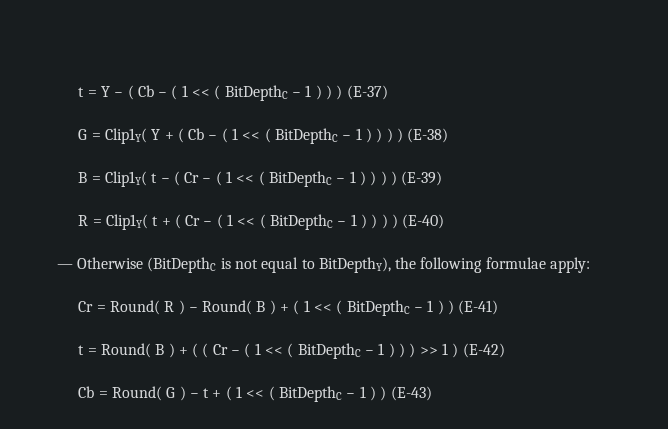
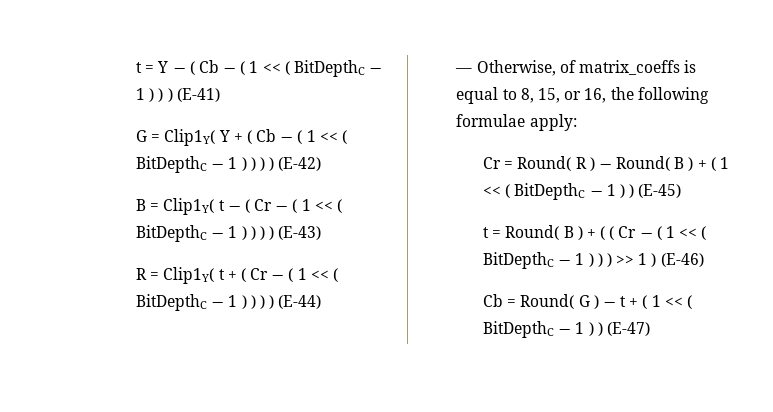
- t = Y − ( Cb − ( 1 << ( BitDepthC − 1 ) ) ) (E-37)
+ t = Y − ( Cb − ( 1 << ( BitDepthC − 1 ) ) ) (E-41)
- G = Clip1Y( Y + ( Cb − ( 1 << ( BitDepthC − 1 ) ) ) ) (E-38)
+ G = Clip1Y( Y + ( Cb − ( 1 << ( BitDepthC − 1 ) ) ) ) (E-42)
- B = Clip1Y( t − ( Cr − ( 1 << ( BitDepthC − 1 ) ) ) ) (E-39)
+ B = Clip1Y( t − ( Cr − ( 1 << ( BitDepthC − 1 ) ) ) ) (E-43)
- R = Clip1Y( t + ( Cr − ( 1 << ( BitDepthC − 1 ) ) ) ) (E-40)
+ R = Clip1Y( t + ( Cr − ( 1 << ( BitDepthC − 1 ) ) ) ) (E-44)
- — Otherwise (BitDepthC is not equal to BitDepthY), the following formulae apply:
+ — Otherwise, of matrix_coeffs is equal to 8, 15, or 16, the following formulae apply:
- Cr = Round( R ) − Round( B ) + ( 1 << ( BitDepthC − 1 ) ) (E-41)
+ Cr = Round( R ) − Round( B ) + ( 1 << ( BitDepthC − 1 ) ) (E-45)
- t = Round( B ) + ( ( Cr − ( 1 << ( BitDepthC − 1 ) ) ) >> 1 ) (E-42)
+ t = Round( B ) + ( ( Cr − ( 1 << ( BitDepthC − 1 ) ) ) >> 1 ) (E-46)
- Cb = Round( G ) − t + ( 1 << ( BitDepthC − 1 ) ) (E-43)
+ Cb = Round( G ) − t + ( 1 << ( BitDepthC − 1 ) ) (E-47)

